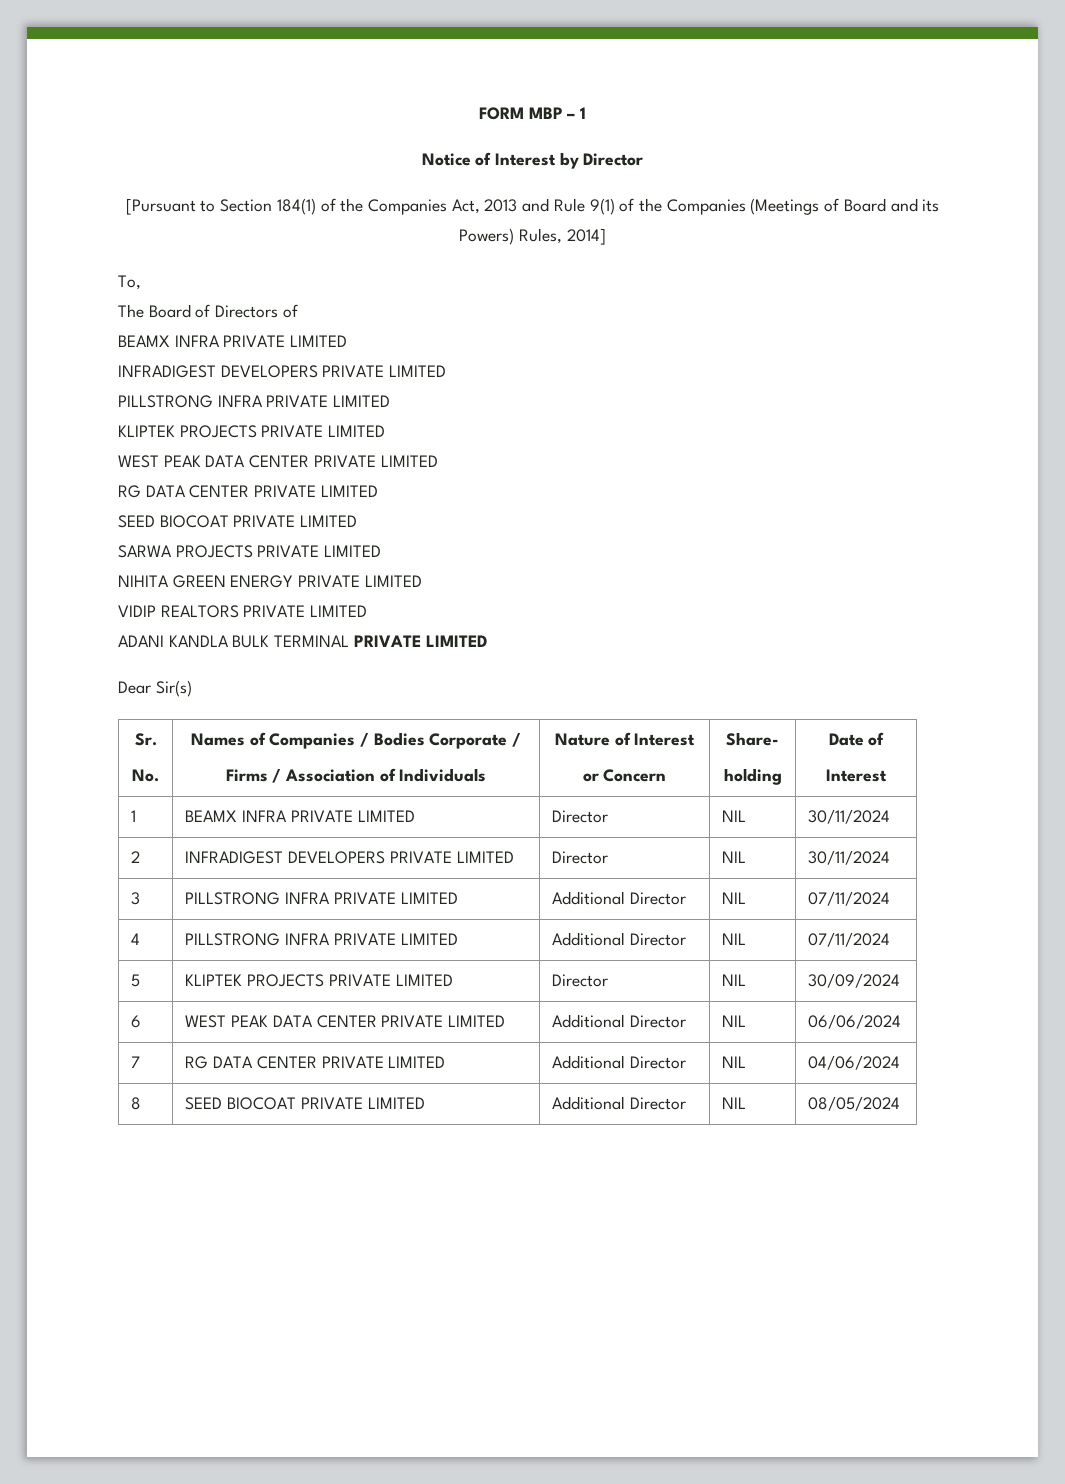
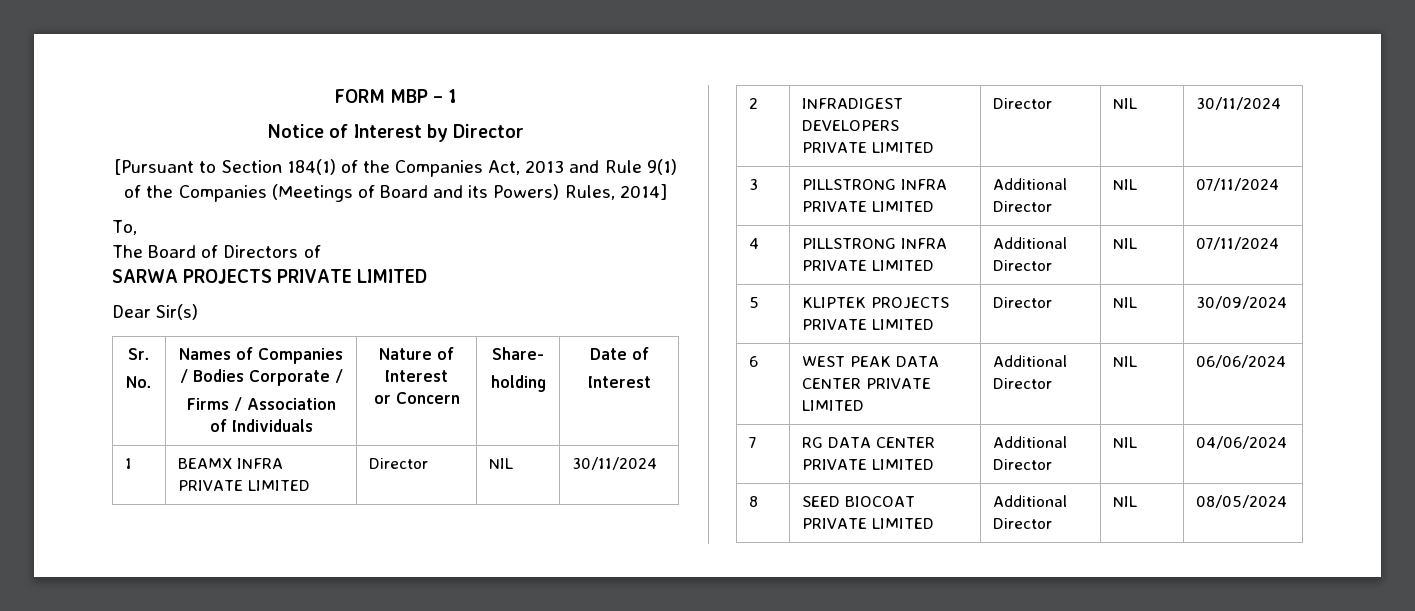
  The Board of Directors of
- BEAMX INFRA PRIVATE LIMITED
- INFRADIGEST DEVELOPERS PRIVATE LIMITED
- PILLSTRONG INFRA PRIVATE LIMITED
- KLIPTEK PROJECTS PRIVATE LIMITED
- WEST PEAK DATA CENTER PRIVATE LIMITED
- RG DATA CENTER PRIVATE LIMITED
- SEED BIOCOAT PRIVATE LIMITED
  SARWA PROJECTS PRIVATE LIMITED
- NIHITA GREEN ENERGY PRIVATE LIMITED
- VIDIP REALTORS PRIVATE LIMITED
- ADANI KANDLA BULK TERMINAL PRIVATE LIMITED

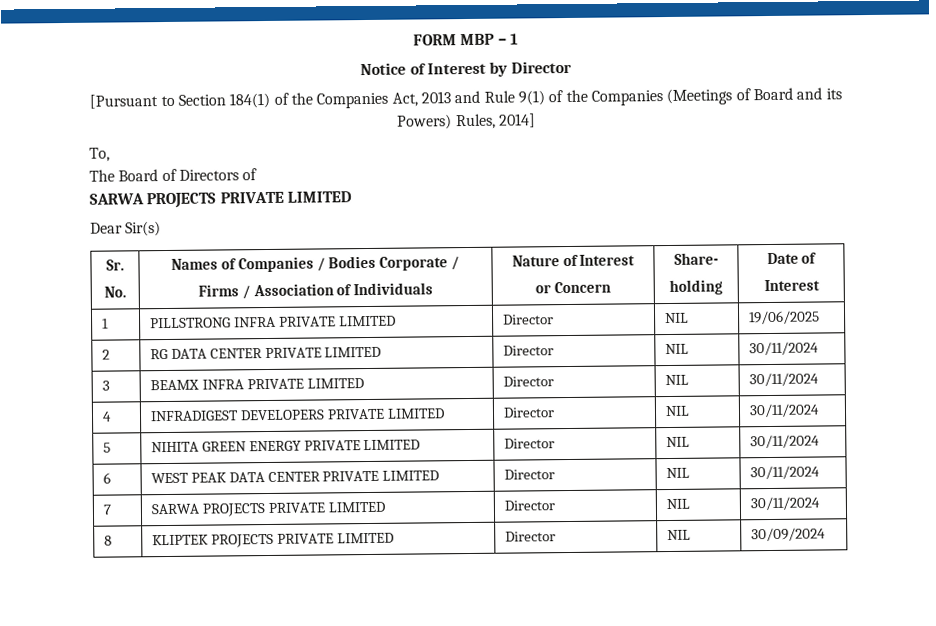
- 1 | BEAMX INFRA PRIVATE LIMITED | Director | NIL | 30/11/2024
+ 1 | PILLSTRONG INFRA PRIVATE LIMITED | Director | NIL | 19/06/2025
+ 2 | RG DATA CENTER PRIVATE LIMITED | Director | NIL | 30/11/2024
+ 3 | BEAMX INFRA PRIVATE LIMITED | Director | NIL | 30/11/2024
- 2 | INFRADIGEST DEVELOPERS PRIVATE LIMITED | Director | NIL | 30/11/2024
+ 4 | INFRADIGEST DEVELOPERS PRIVATE LIMITED | Director | NIL | 30/11/2024
- 3 | PILLSTRONG INFRA PRIVATE LIMITED | Additional Director | NIL | 07/11/2024
- 4 | PILLSTRONG INFRA PRIVATE LIMITED | Additional Director | NIL | 07/11/2024
- 5 | KLIPTEK PROJECTS PRIVATE LIMITED | Director | NIL | 30/09/2024
+ 5 | NIHITA GREEN ENERGY PRIVATE LIMITED | Director | NIL | 30/11/2024
+ 6 | WEST PEAK DATA CENTER PRIVATE LIMITED | Director | NIL | 30/11/2024
+ 7 | SARWA PROJECTS PRIVATE LIMITED | Director | NIL | 30/11/2024
+ 8 | KLIPTEK PROJECTS PRIVATE LIMITED | Director | NIL | 30/09/2024
- 6 | WEST PEAK DATA CENTER PRIVATE LIMITED | Additional Director | NIL | 06/06/2024
- 7 | RG DATA CENTER PRIVATE LIMITED | Additional Director | NIL | 04/06/2024
- 8 | SEED BIOCOAT PRIVATE LIMITED | Additional Director | NIL | 08/05/2024

